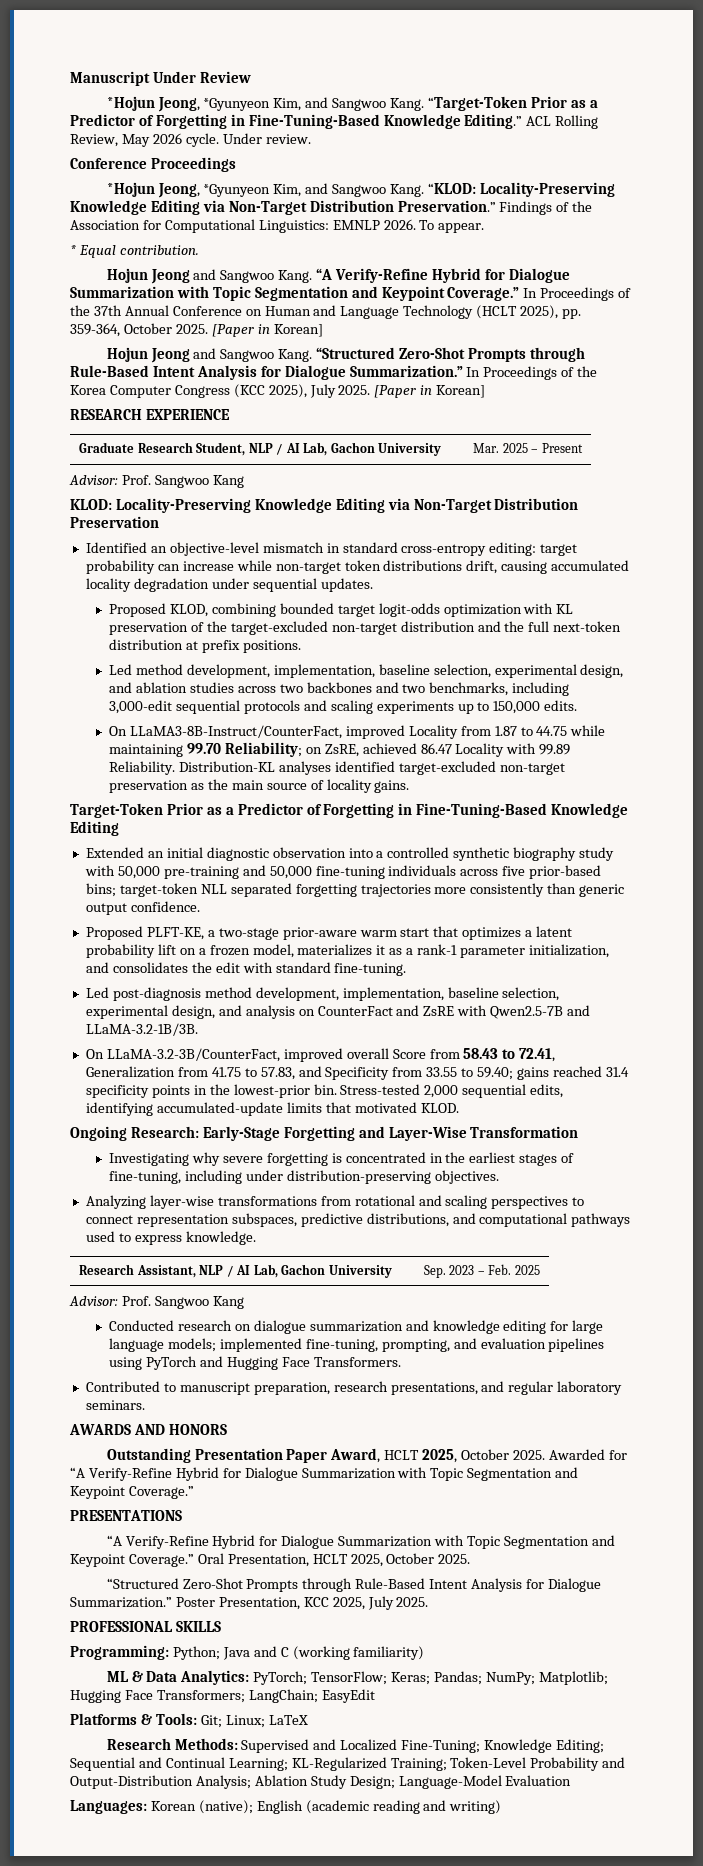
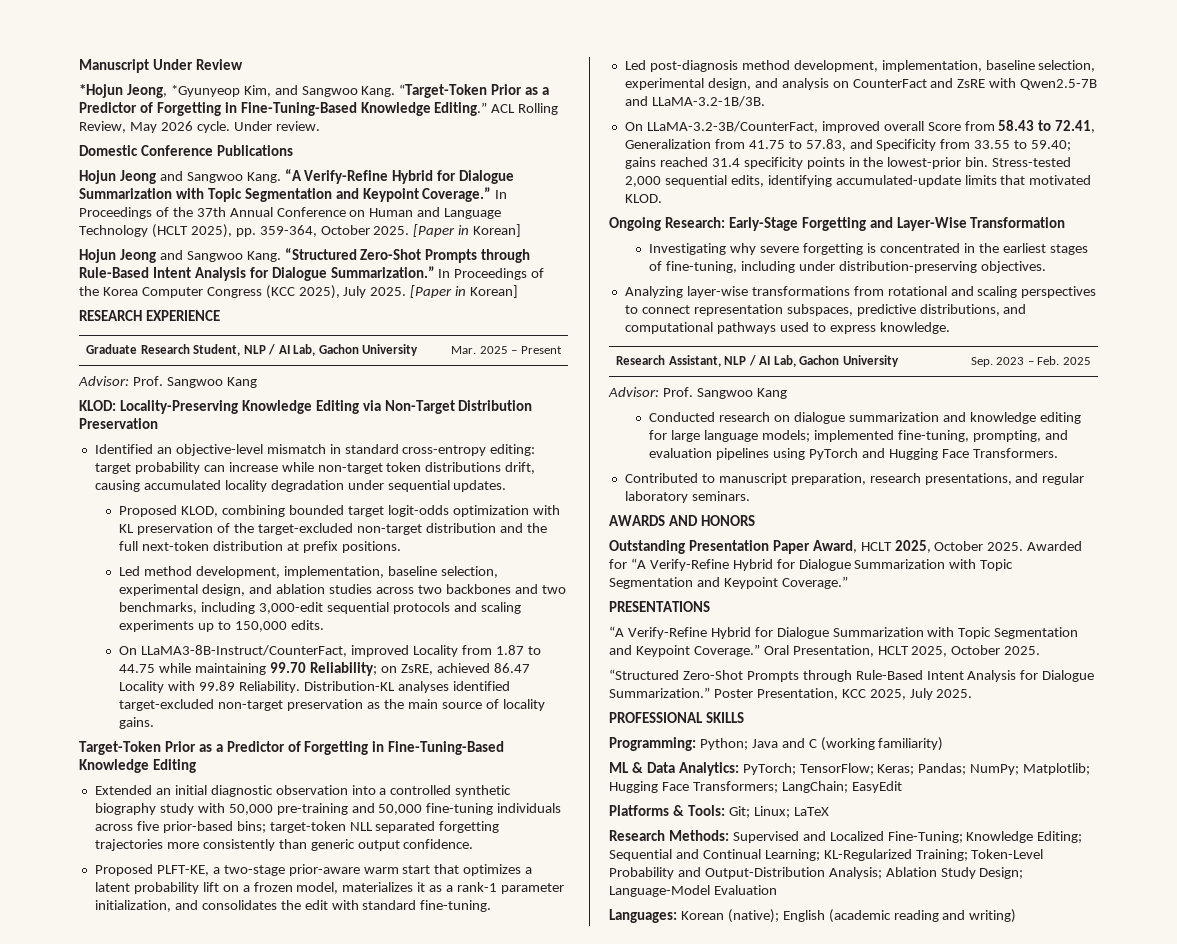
  Manuscript Under Review
- *Hojun Jeong, *Gyunyeon Kim, and Sangwoo Kang.
+ *Hojun Jeong, *Gyunyeop Kim, and Sangwoo Kang.
- Conference Proceedings
- *Hojun Jeong, *Gyunyeon Kim, and Sangwoo Kang. “KLOD: Locality-Preserving Knowledge Editing via Non-Target Distribution Preservation.” Findings of the Association for Computational Linguistics: EMNLP 2026. To appear.
- * Equal contribution.
+ Domestic Conference Publications

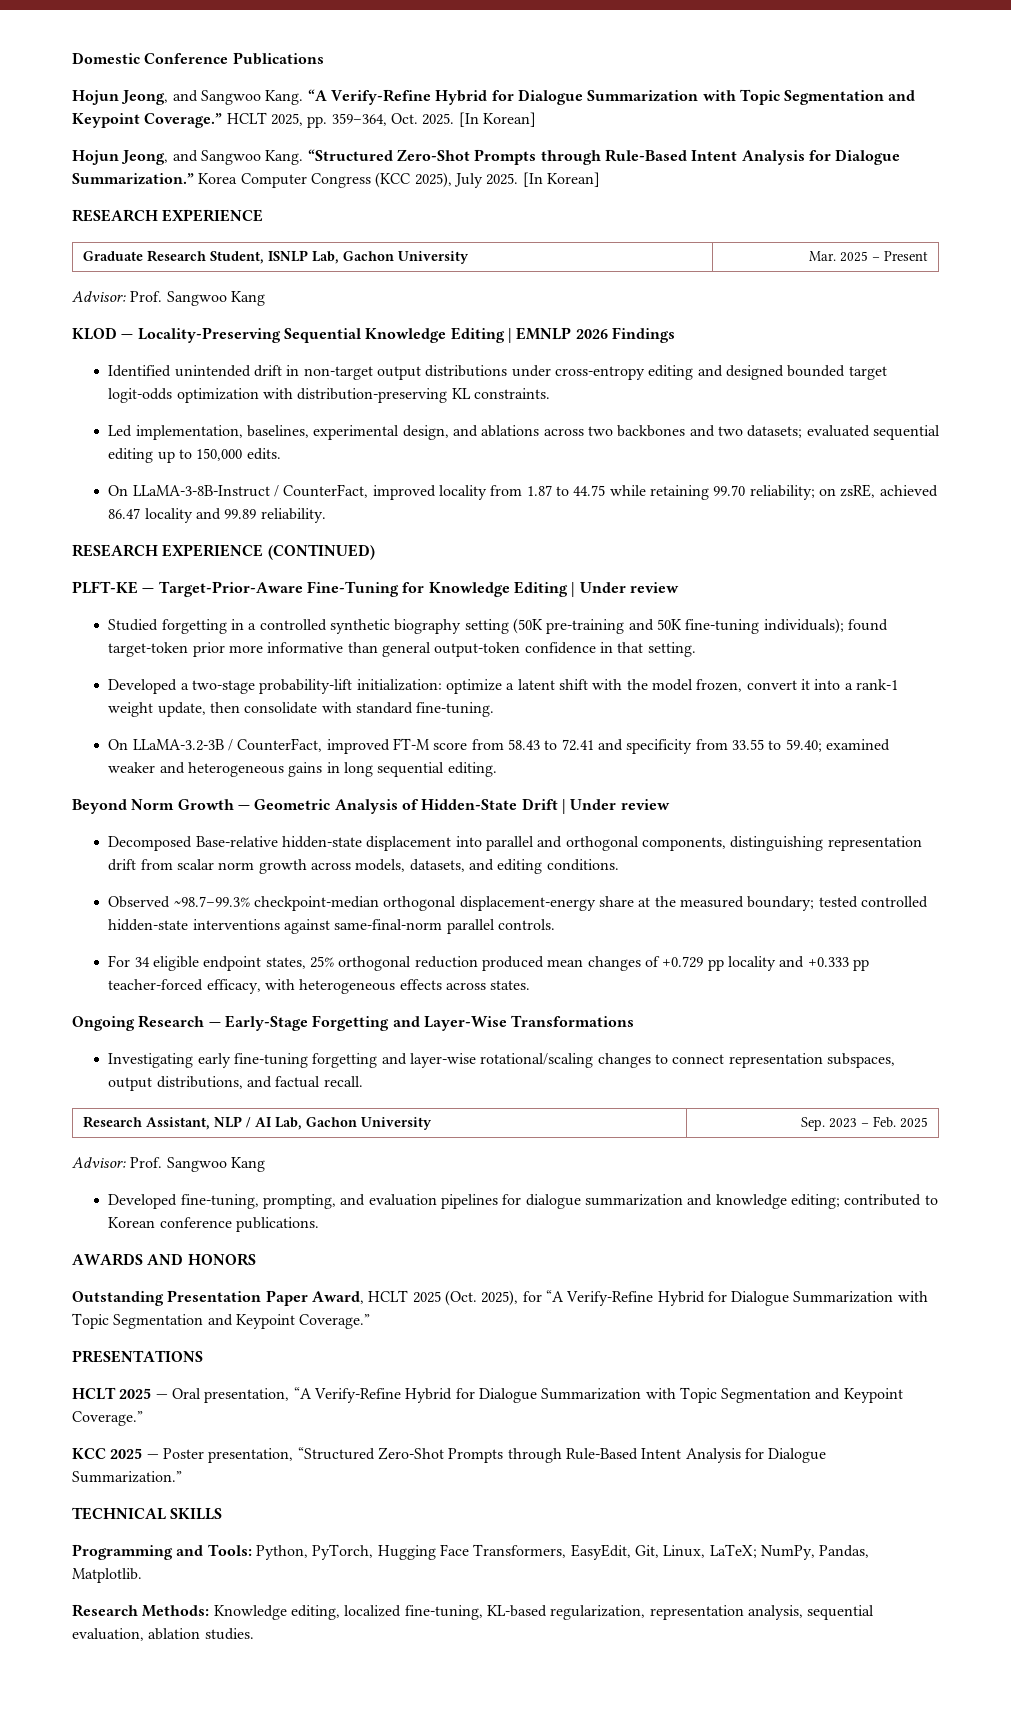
- Manuscript Under Review
- *Hojun Jeong, *Gyunyeop Kim, and Sangwoo Kang. “Target-Token Prior as a Predictor of Forgetting in Fine-Tuning-Based Knowledge Editing.” ACL Rolling Review, May 2026 cycle. Under review.
  Domestic Conference Publications
- Hojun Jeong and Sangwoo Kang.
+ Hojun Jeong, and Sangwoo Kang.
- In Proceedings of the 37th Annual Conference on Human and Language Technology (HCLT 2025), pp. 359-364, October 2025. [Paper in Korean]
- Hojun Jeong and Sangwoo Kang.
+ HCLT 2025, pp. 359–364, Oct. 2025. [In Korean]
+ Hojun Jeong, and Sangwoo Kang.
- In Proceedings of the Korea Computer Congress (KCC 2025), July 2025. [Paper in Korean]
+ Korea Computer Congress (KCC 2025), July 2025. [In Korean]
- Graduate Research Student, NLP / AI Lab, Gachon University | Mar. 2025 – Present
+ Graduate Research Student, ISNLP Lab, Gachon University | Mar. 2025 – Present
- KLOD: Locality-Preserving Knowledge Editing via Non-Target Distribution Preservation
- Identified an objective-level mismatch in standard cross-entropy editing: target probability can increase while non-target token distributions drift, causing accumulated locality degradation under sequential updates.
- Proposed KLOD, combining bounded target logit-odds optimization with KL preservation of the target-excluded non-target distribution and the full next-token distribution at prefix positions.
- Led method development, implementation, baseline selection, experimental design, and ablation studies across two backbones and two benchmarks, including 3,000-edit sequential protocols and scaling experiments up to 150,000 edits.
+ KLOD — Locality-Preserving Sequential Knowledge Editing | EMNLP 2026 Findings
+ Identified unintended drift in non-target output distributions under cross-entropy editing and designed bounded target logit-odds optimization with distribution-preserving KL constraints.
+ Led implementation, baselines, experimental design, and ablations across two backbones and two datasets; evaluated sequential editing up to 150,000 edits.
- On LLaMA3-8B-Instruct/CounterFact, improved Locality from 1.87 to 44.75 while maintaining 99.70 Reliability; on ZsRE, achieved 86.47 Locality with 99.89 Reliability. Distribution-KL analyses identified target-excluded non-target preservation as the main source of locality gains.
- Target-Token Prior as a Predictor of Forgetting in Fine-Tuning-Based Knowledge Editing
- Extended an initial diagnostic observation into a controlled synthetic biography study with 50,000 pre-training and 50,000 fine-tuning individuals across five prior-based bins; target-token NLL separated forgetting trajectories more consistently than generic output confidence.
- Proposed PLFT-KE, a two-stage prior-aware warm start that optimizes a latent probability lift on a frozen model, materializes it as a rank-1 parameter initialization, and consolidates the edit with standard fine-tuning.
- Led post-diagnosis method development, implementation, baseline selection, experimental design, and analysis on CounterFact and ZsRE with Qwen2.5-7B and LLaMA-3.2-1B/3B.
- On LLaMA-3.2-3B/CounterFact, improved overall Score from 58.43 to 72.41, Generalization from 41.75 to 57.83, and Specificity from 33.55 to 59.40; gains reached 31.4 specificity points in the lowest-prior bin. Stress-tested 2,000 sequential edits, identifying accumulated-update limits that motivated KLOD.
+ On LLaMA-3-8B-Instruct / CounterFact, improved locality from 1.87 to 44.75 while retaining 99.70 reliability; on zsRE, achieved 86.47 locality and 99.89 reliability.
+ RESEARCH EXPERIENCE (CONTINUED)
+ PLFT-KE — Target-Prior-Aware Fine-Tuning for Knowledge Editing | Under review
+ Studied forgetting in a controlled synthetic biography setting (50K pre-training and 50K fine-tuning individuals); found target-token prior more informative than general output-token confidence in that setting.
+ Developed a two-stage probability-lift initialization: optimize a latent shift with the model frozen, convert it into a rank-1 weight update, then consolidate with standard fine-tuning.
+ On LLaMA-3.2-3B / CounterFact, improved FT-M score from 58.43 to 72.41 and specificity from 33.55 to 59.40; examined weaker and heterogeneous gains in long sequential editing.
+ Beyond Norm Growth — Geometric Analysis of Hidden-State Drift | Under review
+ Decomposed Base-relative hidden-state displacement into parallel and orthogonal components, distinguishing representation drift from scalar norm growth across models, datasets, and editing conditions.
+ Observed ~98.7–99.3% checkpoint-median orthogonal displacement-energy share at the measured boundary; tested controlled hidden-state interventions against same-final-norm parallel controls.
+ For 34 eligible endpoint states, 25% orthogonal reduction produced mean changes of +0.729 pp locality and +0.333 pp teacher-forced efficacy, with heterogeneous effects across states.
- Ongoing Research: Early-Stage Forgetting and Layer-Wise Transformation
+ Ongoing Research — Early-Stage Forgetting and Layer-Wise Transformations
- Investigating why severe forgetting is concentrated in the earliest stages of fine-tuning, including under distribution-preserving objectives.
- Analyzing layer-wise transformations from rotational and scaling perspectives to connect representation subspaces, predictive distributions, and computational pathways used to express knowledge.
+ Investigating early fine-tuning forgetting and layer-wise rotational/scaling changes to connect representation subspaces, output distributions, and factual recall.
- Conducted research on dialogue summarization and knowledge editing for large language models; implemented fine-tuning, prompting, and evaluation pipelines using PyTorch and Hugging Face Transformers.
- Contributed to manuscript preparation, research presentations, and regular laboratory seminars.
+ Developed fine-tuning, prompting, and evaluation pipelines for dialogue summarization and knowledge editing; contributed to Korean conference publications.
- Outstanding Presentation Paper Award, HCLT 2025, October 2025. Awarded for “A Verify-Refine Hybrid for Dialogue Summarization with Topic Segmentation and Keypoint Coverage.”
+ Outstanding Presentation Paper Award, HCLT 2025 (Oct. 2025), for “A Verify-Refine Hybrid for Dialogue Summarization with Topic Segmentation and Keypoint Coverage.”
- “A Verify-Refine Hybrid for Dialogue Summarization with Topic Segmentation and Keypoint Coverage.” Oral Presentation, HCLT 2025, October 2025.
- “Structured Zero-Shot Prompts through Rule-Based Intent Analysis for Dialogue Summarization.” Poster Presentation, KCC 2025, July 2025.
- PROFESSIONAL SKILLS
- Programming: Python; Java and C (working familiarity)
- ML & Data Analytics: PyTorch; TensorFlow; Keras; Pandas; NumPy; Matplotlib; Hugging Face Transformers; LangChain; EasyEdit
- Platforms & Tools: Git; Linux; LaTeX
- Research Methods: Supervised and Localized Fine-Tuning; Knowledge Editing; Sequential and Continual Learning; KL-Regularized Training; Token-Level Probability and Output-Distribution Analysis; Ablation Study Design; Language-Model Evaluation
- Languages: Korean (native); English (academic reading and writing)
+ HCLT 2025 — Oral presentation, “A Verify-Refine Hybrid for Dialogue Summarization with Topic Segmentation and Keypoint Coverage.”
+ KCC 2025 — Poster presentation, “Structured Zero-Shot Prompts through Rule-Based Intent Analysis for Dialogue Summarization.”
+ TECHNICAL SKILLS
+ Programming and Tools: Python, PyTorch, Hugging Face Transformers, EasyEdit, Git, Linux, LaTeX; NumPy, Pandas, Matplotlib.
+ Research Methods: Knowledge editing, localized fine-tuning, KL-based regularization, representation analysis, sequential evaluation, ablation studies.

